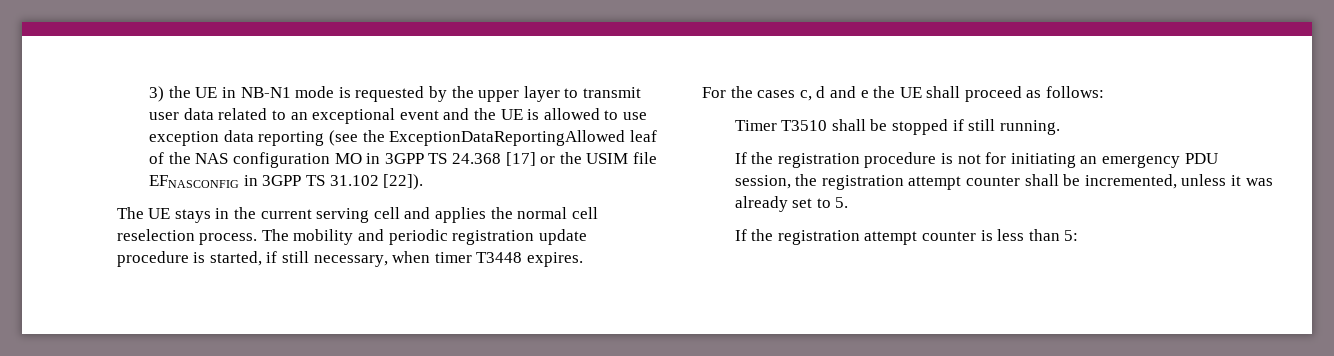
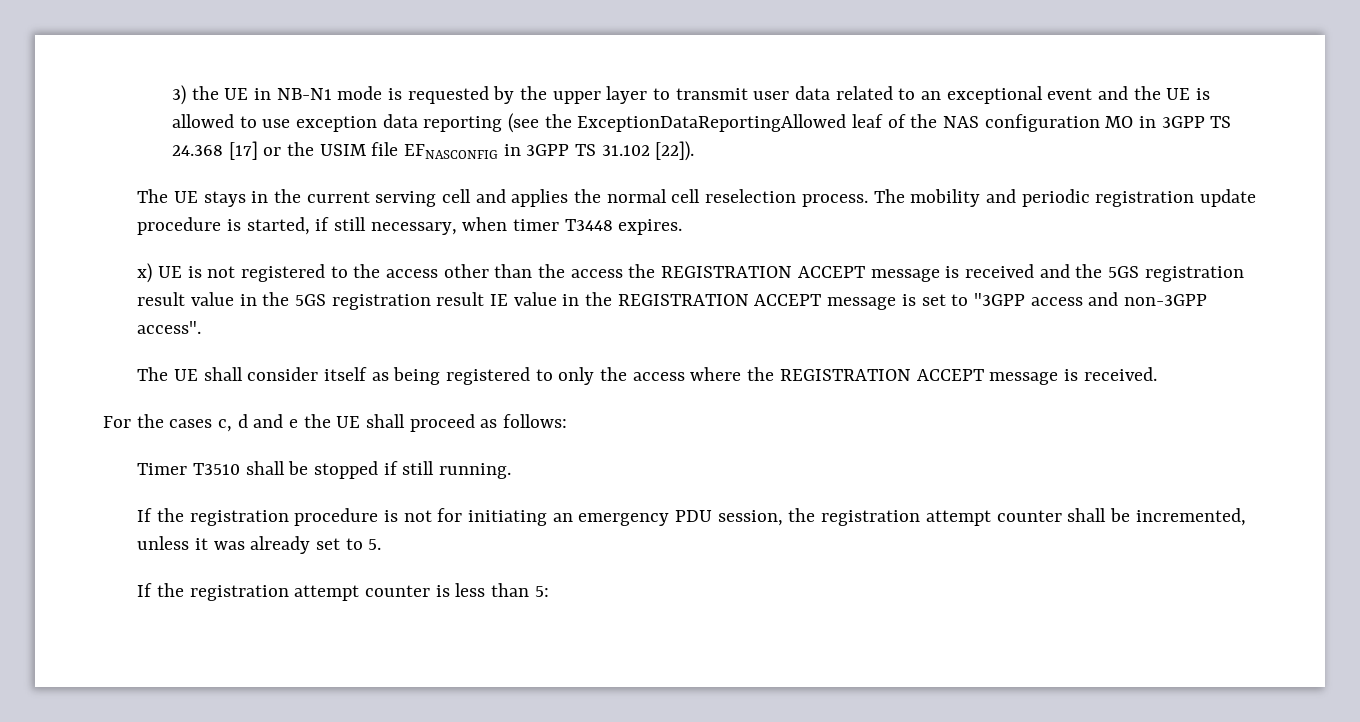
+ x) UE is not registered to the access other than the access the REGISTRATION ACCEPT message is received and the 5GS registration result value in the 5GS registration result IE value in the REGISTRATION ACCEPT message is set to "3GPP access and non-3GPP access".
+ The UE shall consider itself as being registered to only the access where the REGISTRATION ACCEPT message is received.

